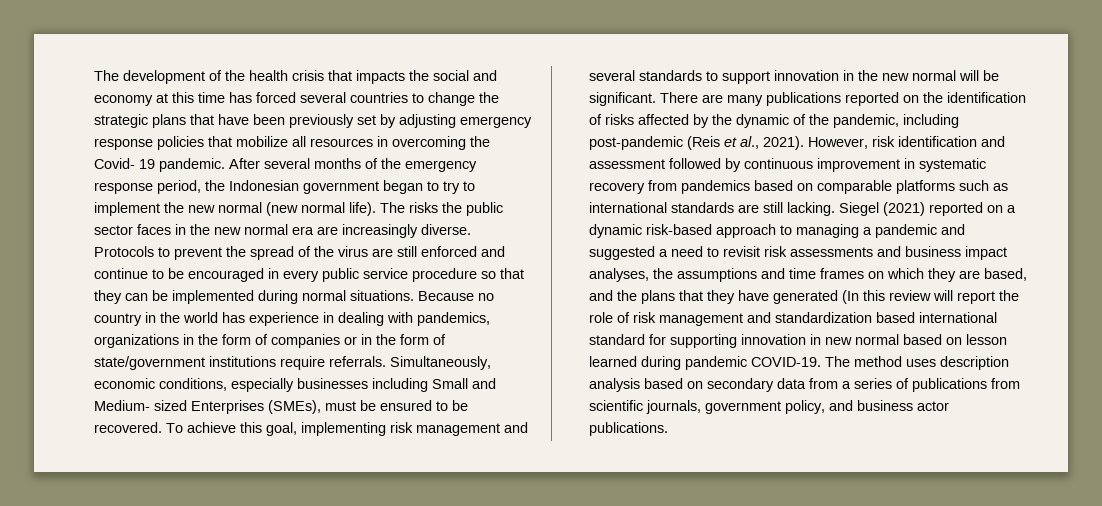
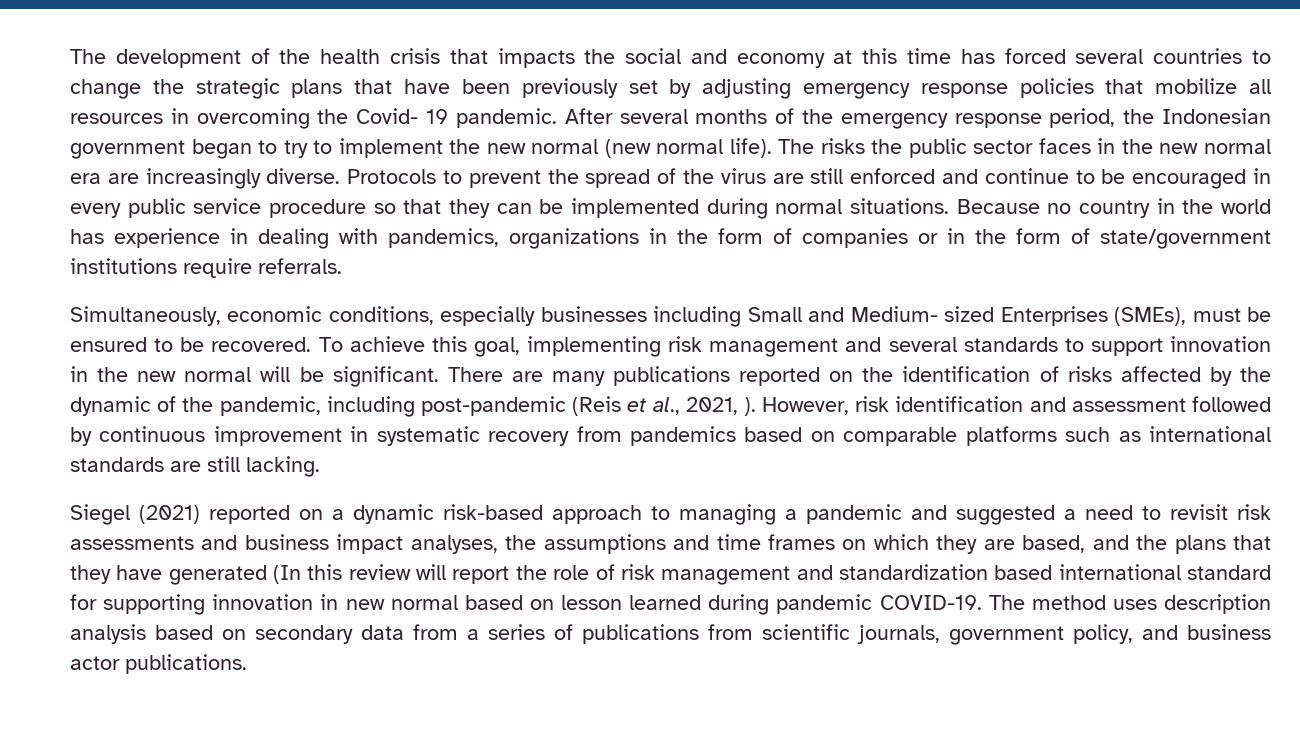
- Because no country in the world has experience in dealing with pandemics, organizations in the form of companies or in the form of state/government institutions require referrals. Simultaneously, economic conditions, especially businesses including Small and Medium- sized Enterprises (SMEs), must be ensured to be recovered.
+ Because no country in the world has experience in dealing with pandemics, organizations in the form of companies or in the form of state/government institutions require referrals.
+ Simultaneously, economic conditions, especially businesses including Small and Medium- sized Enterprises (SMEs), must be ensured to be recovered.
- There are many publications reported on the identification of risks affected by the dynamic of the pandemic, including post-pandemic (Reis et al., 2021).
+ There are many publications reported on the identification of risks affected by the dynamic of the pandemic, including post-pandemic (Reis et al., 2021, ).
- However, risk identification and assessment followed by continuous improvement in systematic recovery from pandemics based on comparable platforms such as international standards are still lacking. Siegel (2021) reported on a dynamic risk-based approach to managing a pandemic and suggested a need to revisit risk assessments and business impact analyses, the assumptions and time frames on which they are based, and the plans that they have generated (In this review will report the role of risk management and standardization based international standard for supporting innovation in new normal based on lesson learned during pandemic COVID-19.
+ However, risk identification and assessment followed by continuous improvement in systematic recovery from pandemics based on comparable platforms such as international standards are still lacking.
+ Siegel (2021) reported on a dynamic risk-based approach to managing a pandemic and suggested a need to revisit risk assessments and business impact analyses, the assumptions and time frames on which they are based, and the plans that they have generated (In this review will report the role of risk management and standardization based international standard for supporting innovation in new normal based on lesson learned during pandemic COVID-19.

